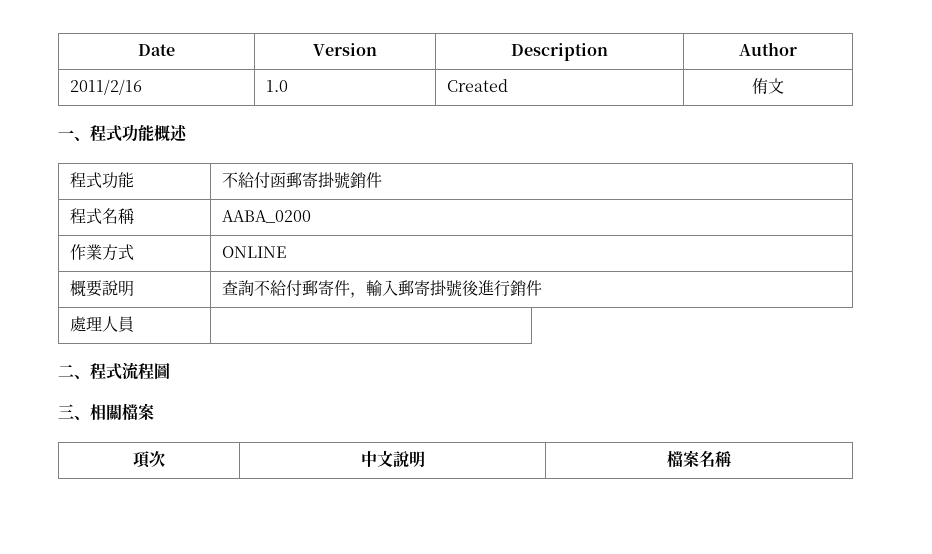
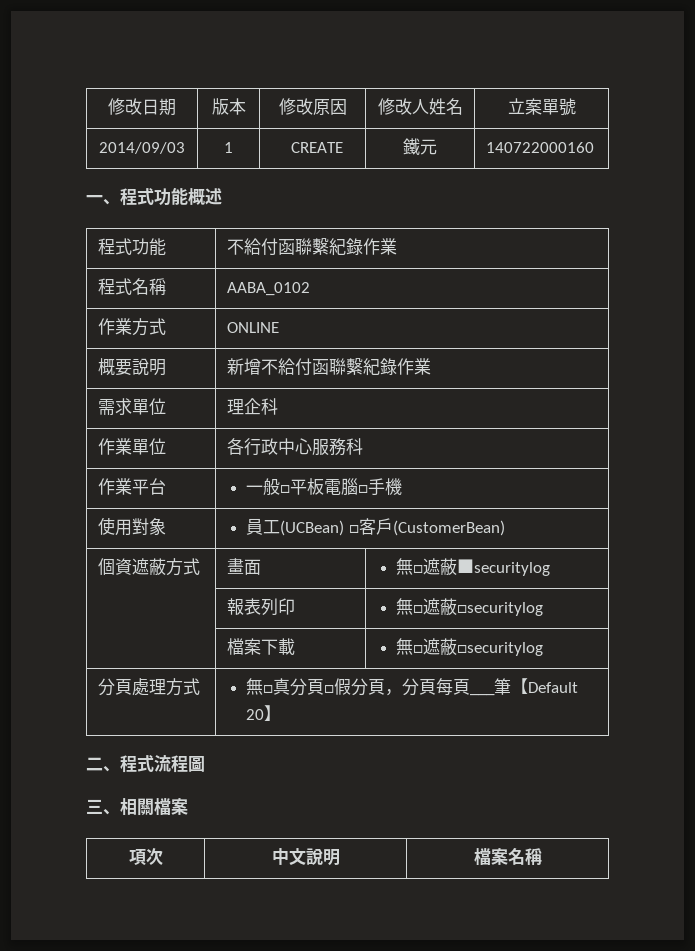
- Date | Version | Description | Author
- 2011/2/16 | 1.0 | Created | 侑文
+ 修改日期 | 版本 | 修改原因 | 修改人姓名 | 立案單號
+ 2014/09/03 | 1 | CREATE | 鐵元 | 140722000160
- 程式功能 | 不給付函郵寄掛號銷件
+ 程式功能 | 不給付函聯繫紀錄作業
- 程式名稱 | AABA_0200
+ 程式名稱 | AABA_0102
- 概要說明 | 查詢不給付郵寄件，輸入郵寄掛號後進行銷件
- 處理人員 |
+ 概要說明 | 新增不給付函聯繫紀錄作業
+ 需求單位 | 理企科
+ 作業單位 | 各行政中心服務科
+ 作業平台 | 一般□平板電腦□手機
+ 使用對象 | 員工(UCBean) □客戶(CustomerBean)
+ 個資遮蔽方式 | 畫面 | 無□遮蔽■securitylog
+ | 報表列印 | 無□遮蔽□securitylog
+ | 檔案下載 | 無□遮蔽□securitylog
+ 分頁處理方式 | 無□真分頁□假分頁，分頁每頁___筆【Default 20】

